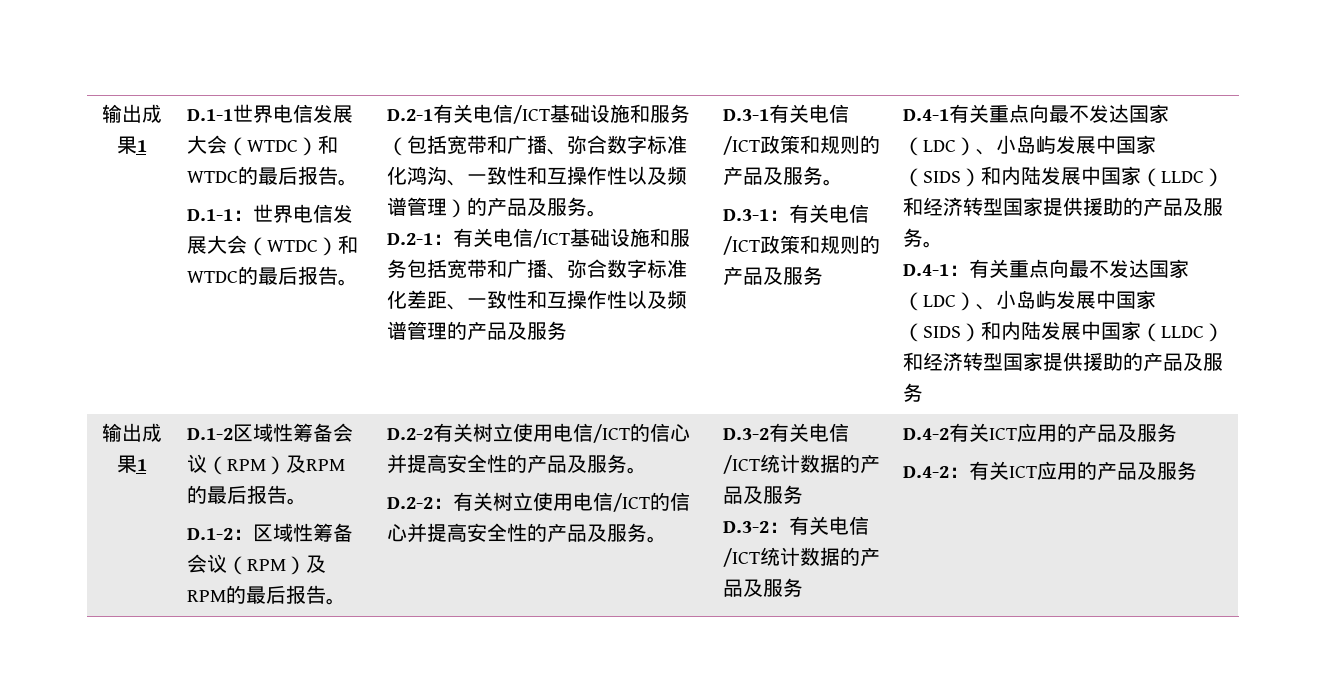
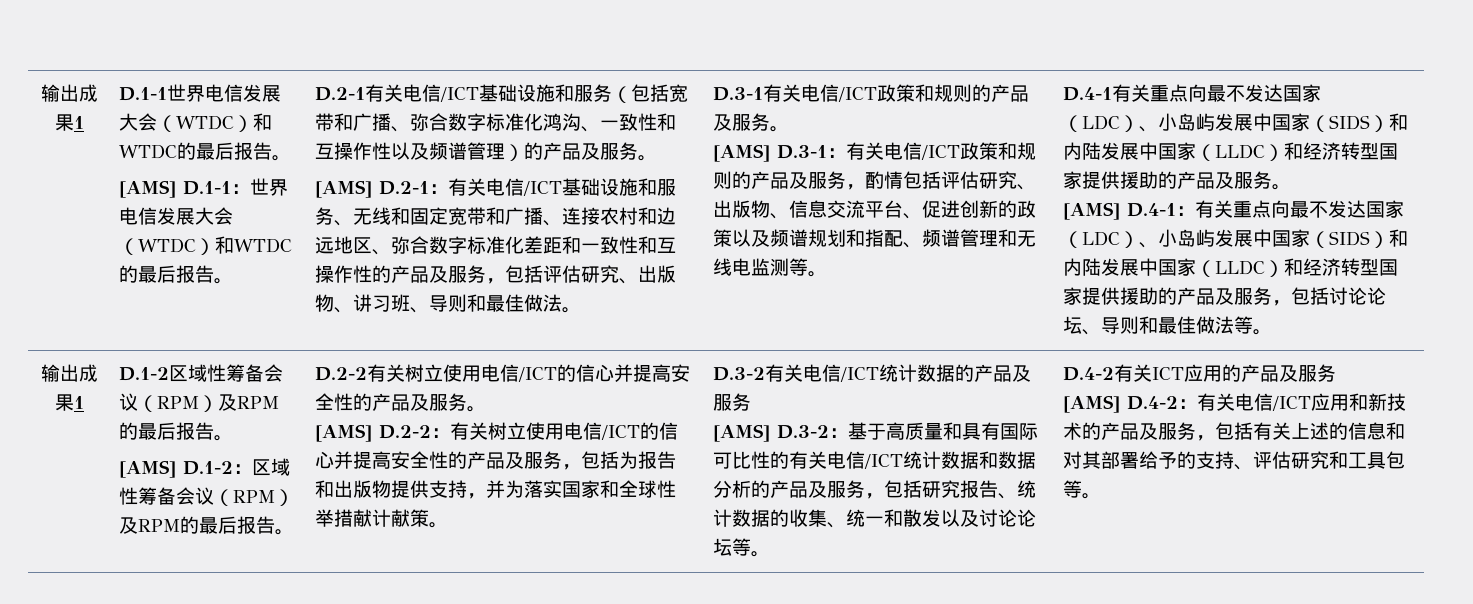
- D.1-1：世界电信发展大会（WTDC）和WTDC的最后报告。
+ [AMS] D.1-1：世界电信发展大会（WTDC）和WTDC的最后报告。
- D.2-1：有关电信/ICT基础设施和服务包括宽带和广播、弥合数字标准化差距、一致性和互操作性以及频谱管理的产品及服务
+ [AMS] D.2-1：有关电信/ICT基础设施和服务、无线和固定宽带和广播、连接农村和边远地区、弥合数字标准化差距和一致性和互操作性的产品及服务，包括评估研究、出版物、讲习班、导则和最佳做法。
- D.3-1：有关电信/ICT政策和规则的产品及服务
+ [AMS] D.3-1：有关电信/ICT政策和规则的产品及服务，酌情包括评估研究、出版物、信息交流平台、促进创新的政策以及频谱规划和指配、频谱管理和无线电监测等。
- D.4-1：有关重点向最不发达国家（LDC）、小岛屿发展中国家（SIDS）和内陆发展中国家（LLDC）和经济转型国家提供援助的产品及服务
+ [AMS] D.4-1：有关重点向最不发达国家（LDC）、小岛屿发展中国家（SIDS）和内陆发展中国家（LLDC）和经济转型国家提供援助的产品及服务，包括讨论论坛、导则和最佳做法等。
- D.1-2：区域性筹备会议（RPM）及RPM的最后报告。
+ [AMS] D.1-2：区域性筹备会议（RPM）及RPM的最后报告。
- D.2-2：有关树立使用电信/ICT的信心并提高安全性的产品及服务。
+ [AMS] D.2-2：有关树立使用电信/ICT的信心并提高安全性的产品及服务，包括为报告和出版物提供支持，并为落实国家和全球性举措献计献策。
- D.3-2：有关电信/ICT统计数据的产品及服务
+ [AMS] D.3-2：基于高质量和具有国际可比性的有关电信/ICT统计数据和数据分析的产品及服务，包括研究报告、统计数据的收集、统一和散发以及讨论论坛等。
- D.4-2：有关ICT应用的产品及服务
+ [AMS] D.4-2：有关电信/ICT应用和新技术的产品及服务，包括有关上述的信息和对其部署给予的支持、评估研究和工具包等。

